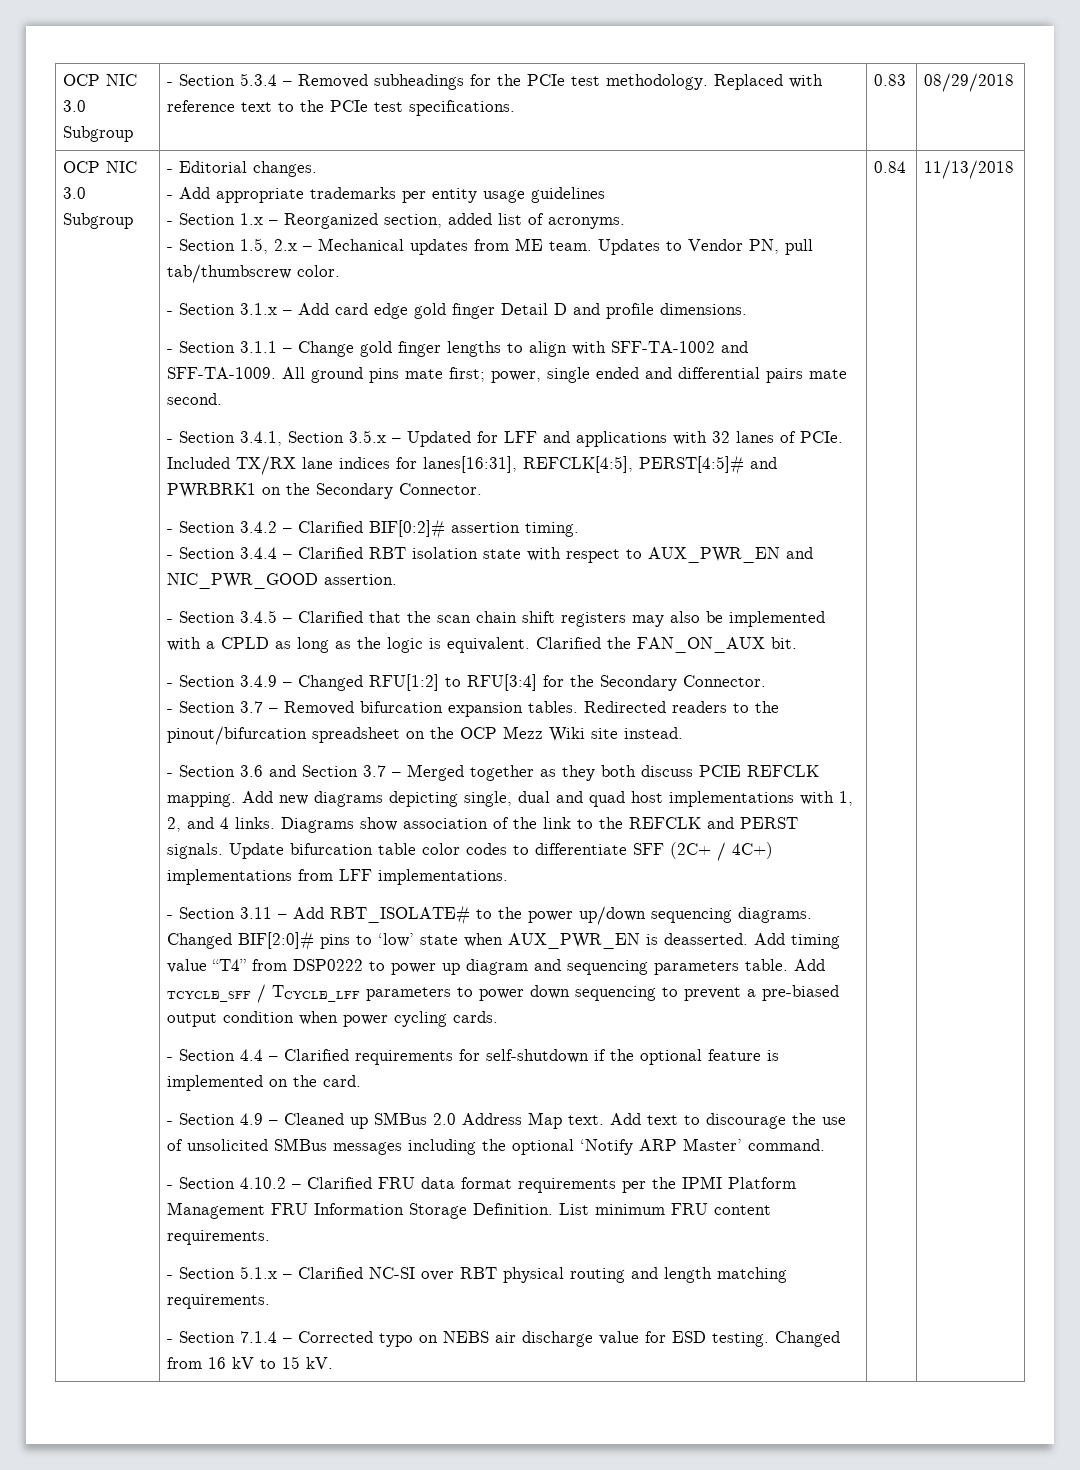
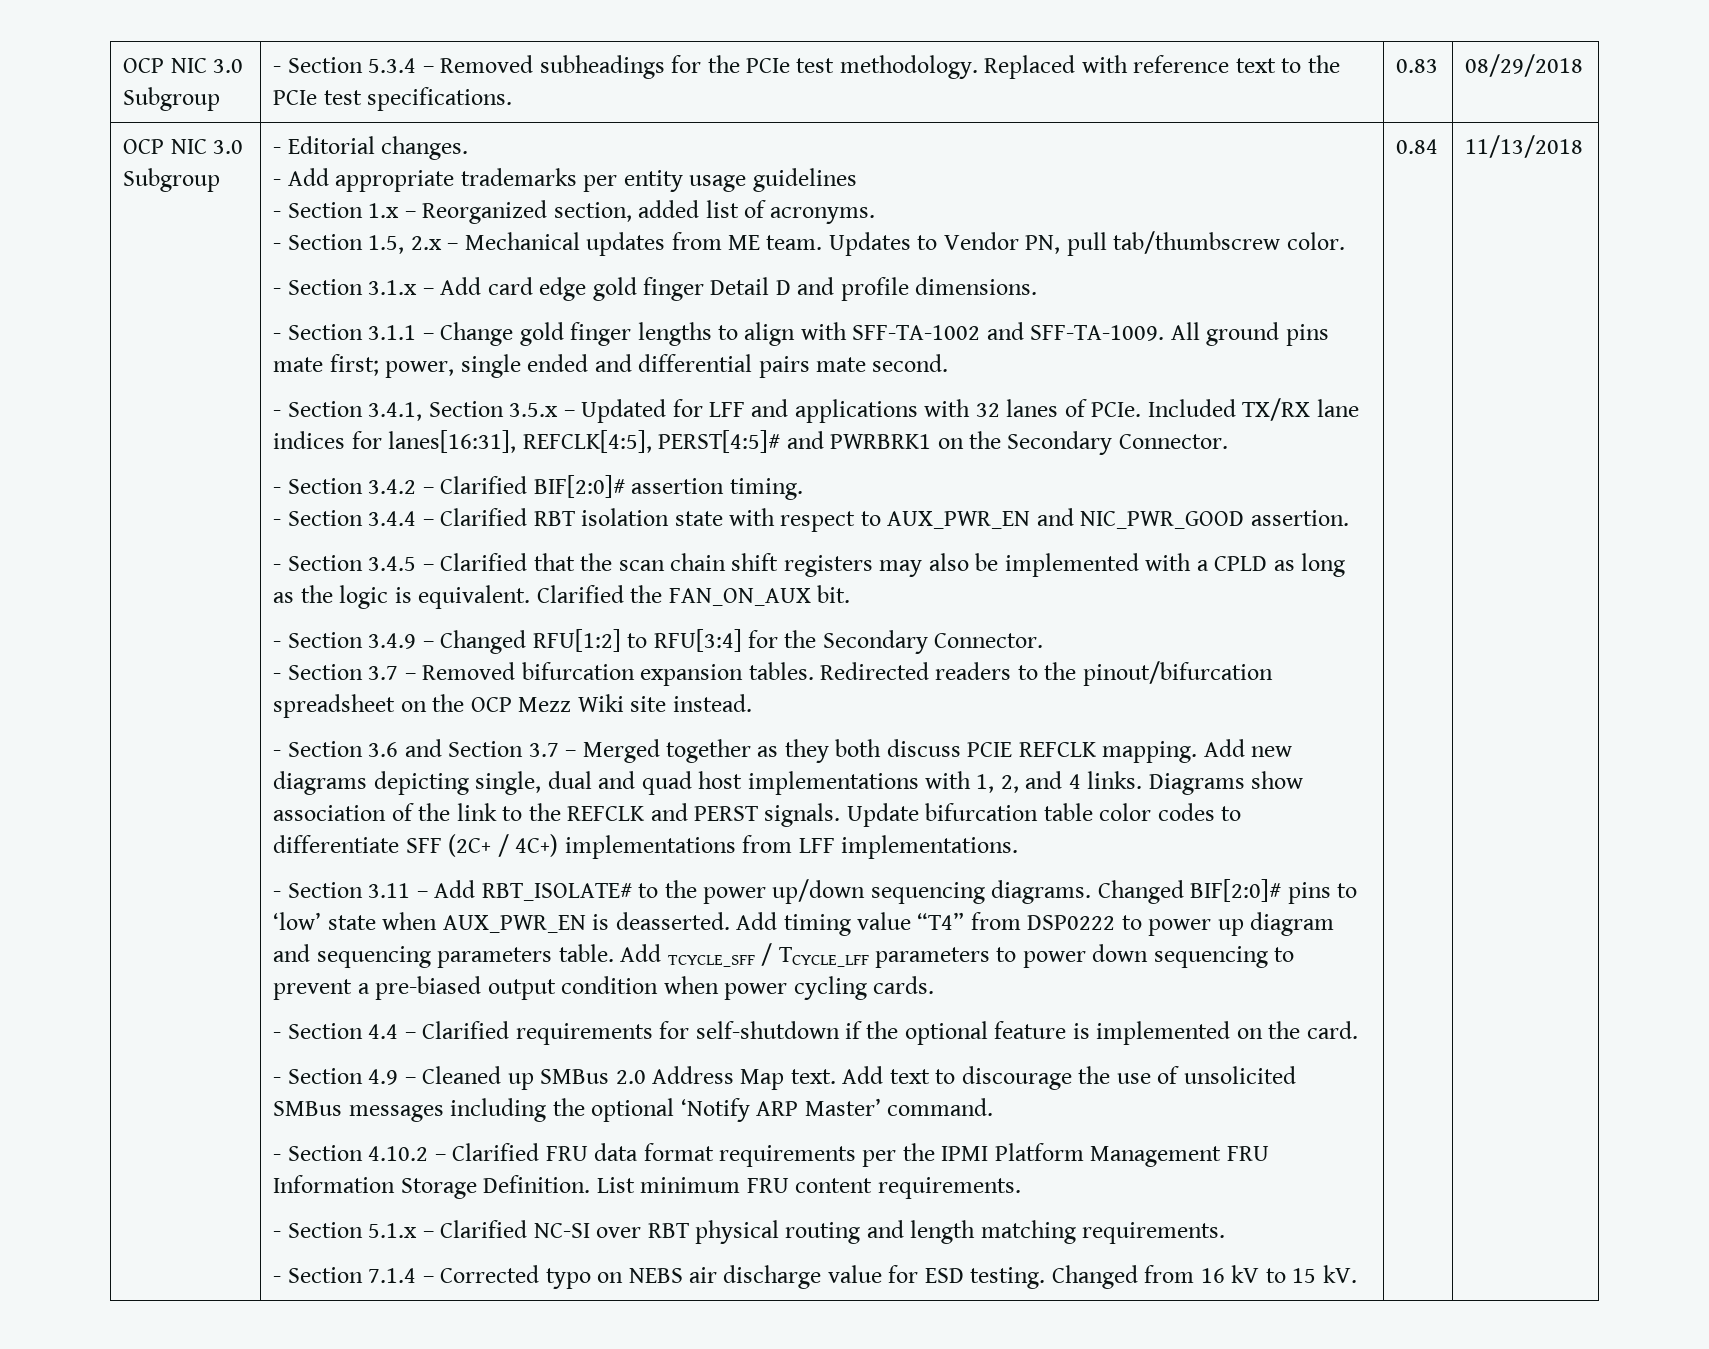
- - Section 3.4.2 – Clarified BIF[0:2]# assertion timing.
+ - Section 3.4.2 – Clarified BIF[2:0]# assertion timing.

